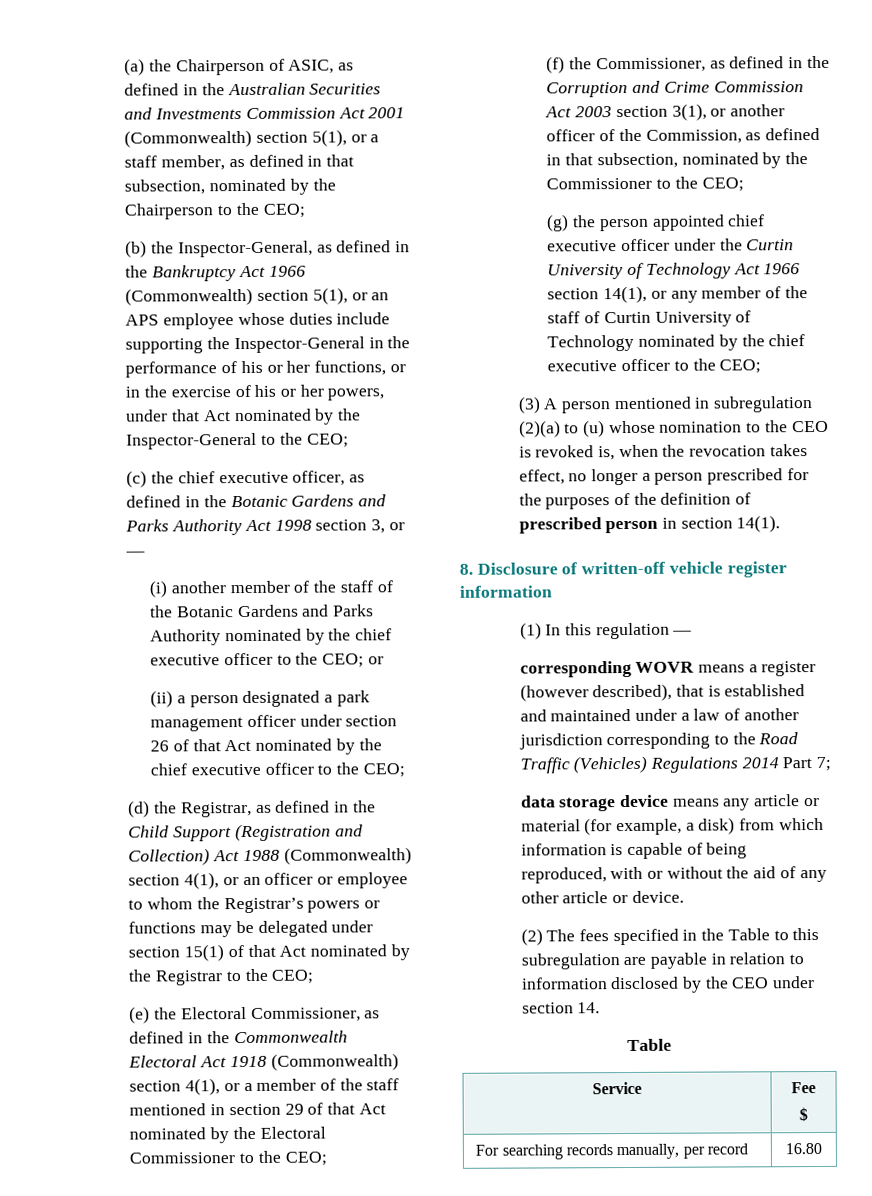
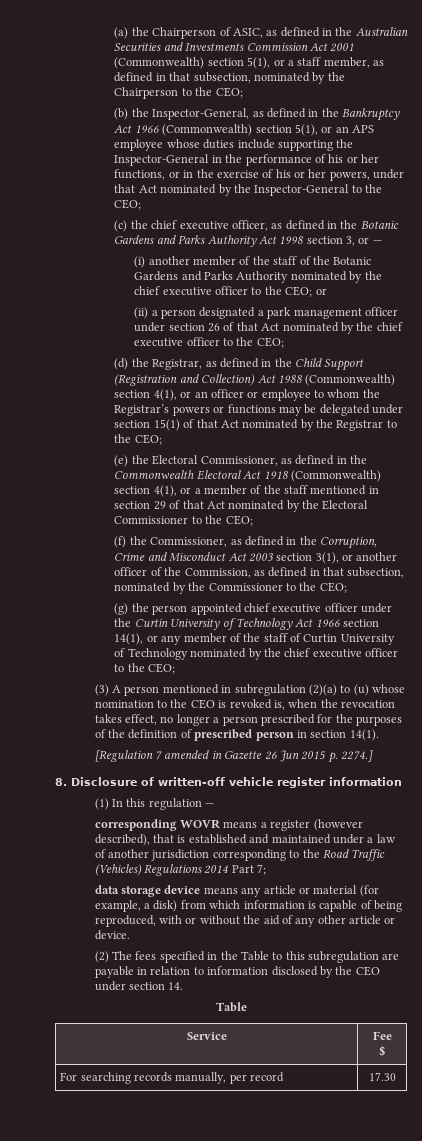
- (f) the Commissioner, as defined in the Corruption and Crime Commission Act 2003 section 3(1), or another officer of the Commission, as defined in that subsection, nominated by the Commissioner to the CEO;
+ (f) the Commissioner, as defined in the Corruption, Crime and Misconduct Act 2003 section 3(1), or another officer of the Commission, as defined in that subsection, nominated by the Commissioner to the CEO;
+ [Regulation 7 amended in Gazette 26 Jun 2015 p. 2274.]
- For searching records manually, per record | 16.80
+ For searching records manually, per record | 17.30

